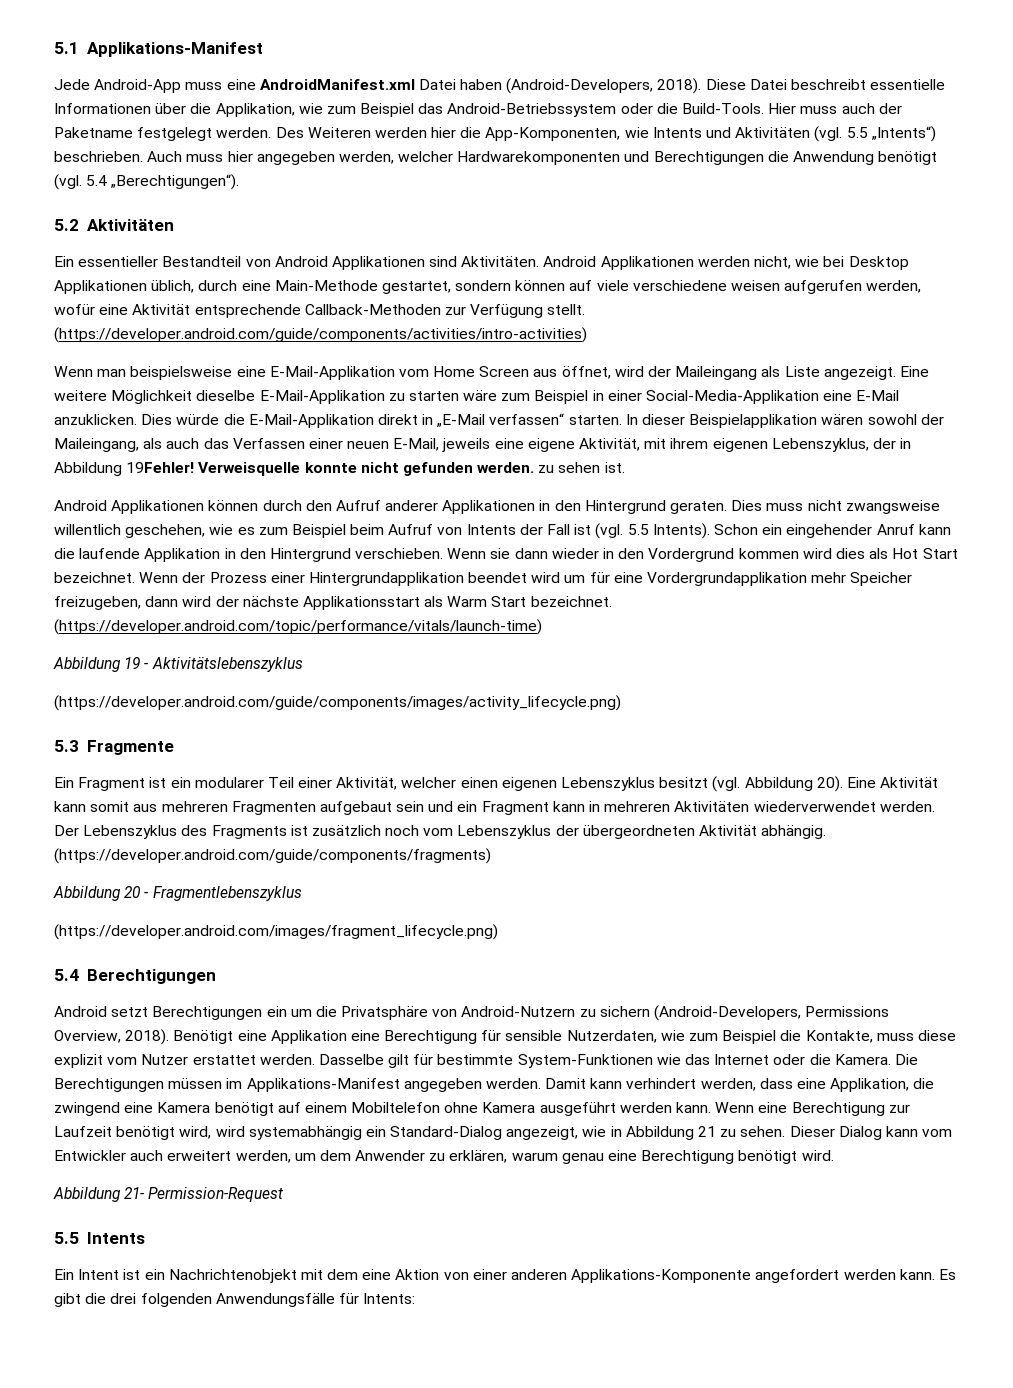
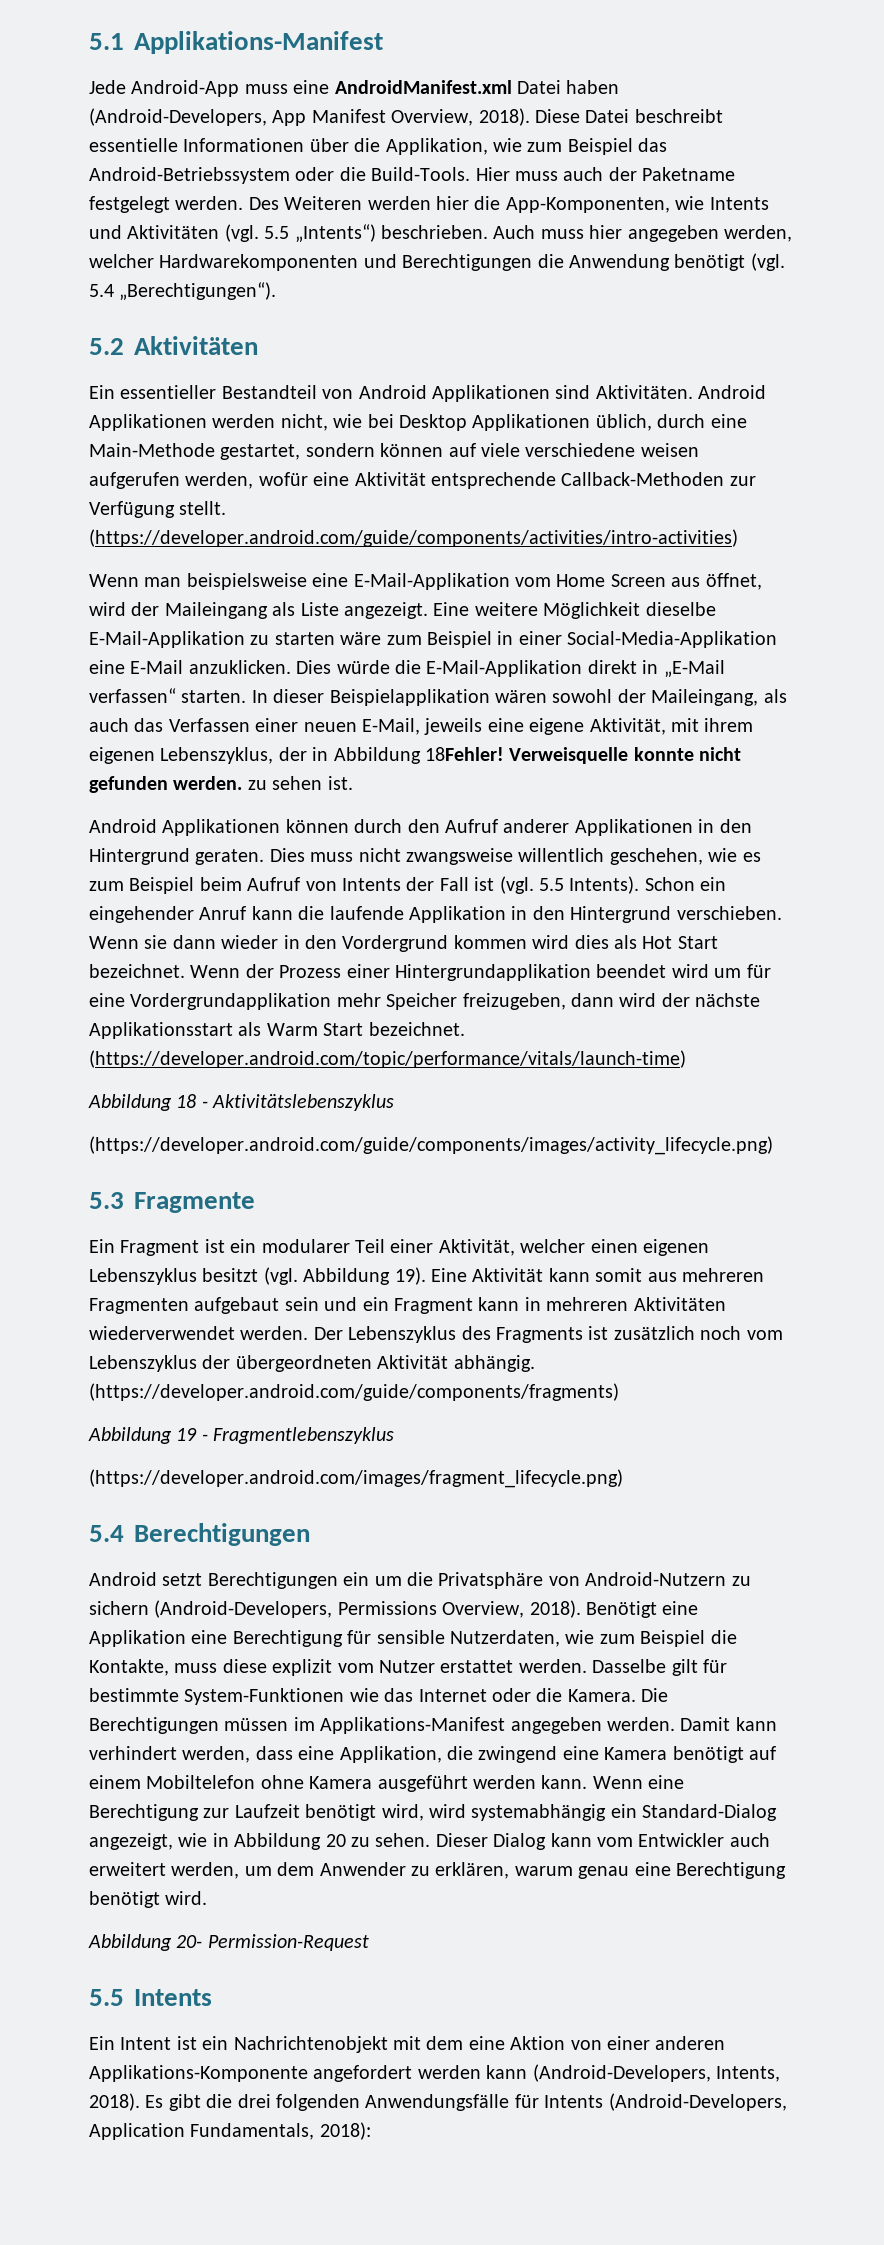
- Jede Android-App muss eine AndroidManifest.xml Datei haben (Android-Developers, 2018).
+ Jede Android-App muss eine AndroidManifest.xml Datei haben (Android-Developers, App Manifest Overview, 2018).
- In dieser Beispielapplikation wären sowohl der Maileingang, als auch das Verfassen einer neuen E-Mail, jeweils eine eigene Aktivität, mit ihrem eigenen Lebenszyklus, der in Abbildung 19Fehler!
+ In dieser Beispielapplikation wären sowohl der Maileingang, als auch das Verfassen einer neuen E-Mail, jeweils eine eigene Aktivität, mit ihrem eigenen Lebenszyklus, der in Abbildung 18Fehler!
- Abbildung 19 - Aktivitätslebenszyklus
+ Abbildung 18 - Aktivitätslebenszyklus
- Ein Fragment ist ein modularer Teil einer Aktivität, welcher einen eigenen Lebenszyklus besitzt (vgl. Abbildung 20).
+ Ein Fragment ist ein modularer Teil einer Aktivität, welcher einen eigenen Lebenszyklus besitzt (vgl. Abbildung 19).
- Abbildung 20 - Fragmentlebenszyklus
+ Abbildung 19 - Fragmentlebenszyklus
- Wenn eine Berechtigung zur Laufzeit benötigt wird, wird systemabhängig ein Standard-Dialog angezeigt, wie in Abbildung 21 zu sehen.
+ Wenn eine Berechtigung zur Laufzeit benötigt wird, wird systemabhängig ein Standard-Dialog angezeigt, wie in Abbildung 20 zu sehen.
- Abbildung 21- Permission-Request
+ Abbildung 20- Permission-Request
- Ein Intent ist ein Nachrichtenobjekt mit dem eine Aktion von einer anderen Applikations-Komponente angefordert werden kann.
+ Ein Intent ist ein Nachrichtenobjekt mit dem eine Aktion von einer anderen Applikations-Komponente angefordert werden kann (Android-Developers, Intents, 2018).
- Es gibt die drei folgenden Anwendungsfälle für Intents:
+ Es gibt die drei folgenden Anwendungsfälle für Intents (Android-Developers, Application Fundamentals, 2018):

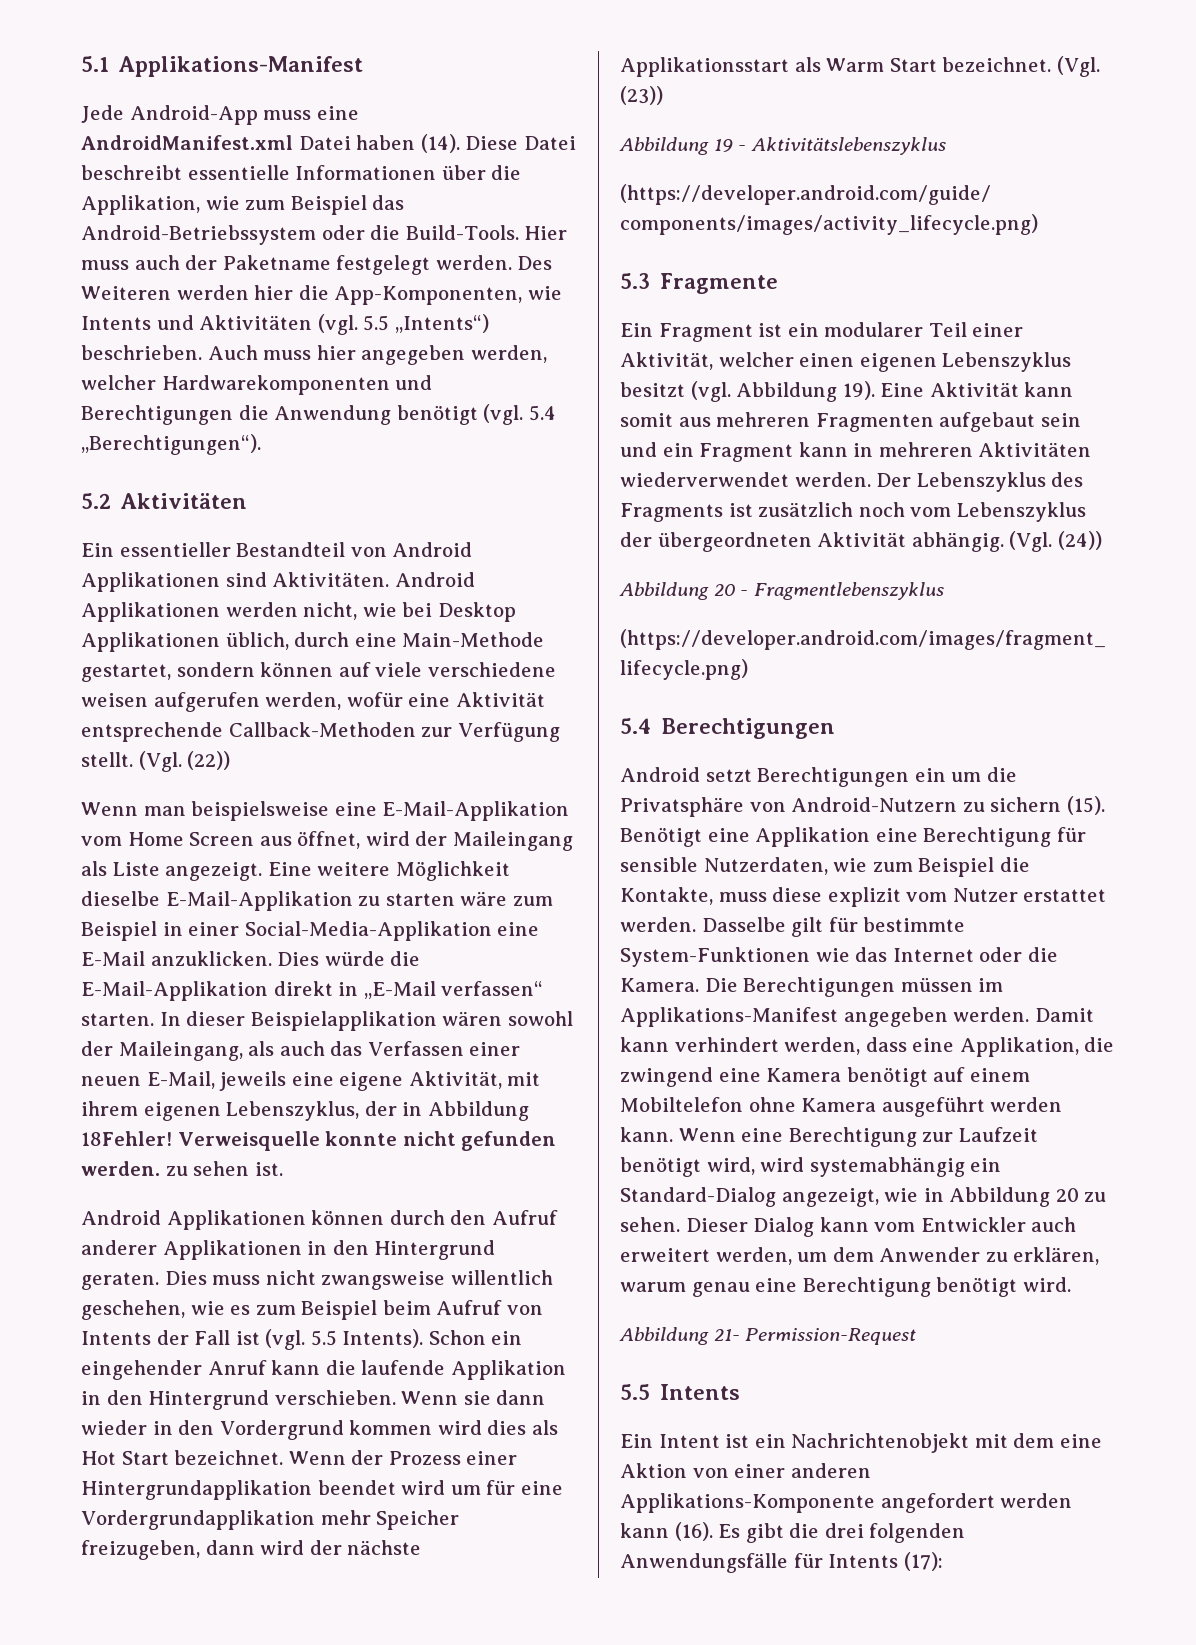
- Jede Android-App muss eine AndroidManifest.xml Datei haben (Android-Developers, App Manifest Overview, 2018).
+ Jede Android-App muss eine AndroidManifest.xml Datei haben (14).
- (https://developer.android.com/guide/components/activities/intro-activities)
+ (Vgl. (22))
- (https://developer.android.com/topic/performance/vitals/launch-time)
- Abbildung 18 - Aktivitätslebenszyklus
+ (Vgl. (23))
+ Abbildung 19 - Aktivitätslebenszyklus
- (https://developer.android.com/guide/components/fragments)
- Abbildung 19 - Fragmentlebenszyklus
+ (Vgl. (24))
+ Abbildung 20 - Fragmentlebenszyklus
- Android setzt Berechtigungen ein um die Privatsphäre von Android-Nutzern zu sichern (Android-Developers, Permissions Overview, 2018).
+ Android setzt Berechtigungen ein um die Privatsphäre von Android-Nutzern zu sichern (15).
- Abbildung 20- Permission-Request
+ Abbildung 21- Permission-Request
- Ein Intent ist ein Nachrichtenobjekt mit dem eine Aktion von einer anderen Applikations-Komponente angefordert werden kann (Android-Developers, Intents, 2018).
+ Ein Intent ist ein Nachrichtenobjekt mit dem eine Aktion von einer anderen Applikations-Komponente angefordert werden kann (16).
- Es gibt die drei folgenden Anwendungsfälle für Intents (Android-Developers, Application Fundamentals, 2018):
+ Es gibt die drei folgenden Anwendungsfälle für Intents (17):

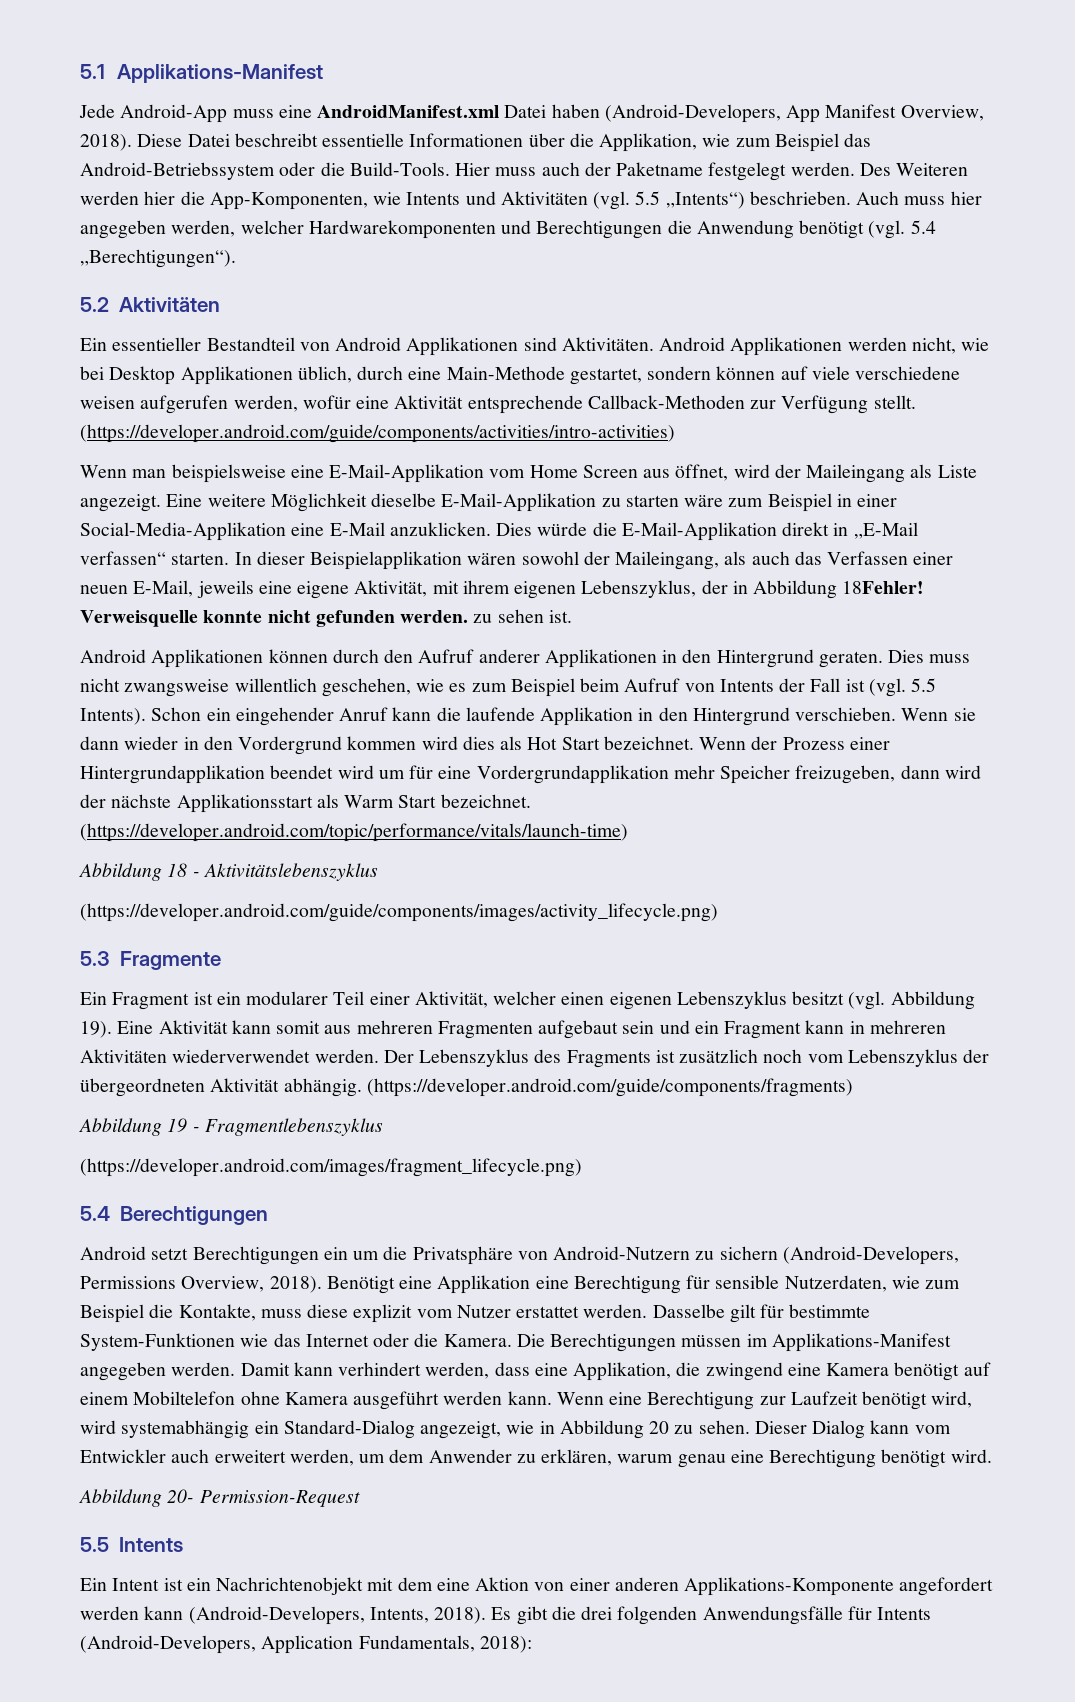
- Jede Android-App muss eine AndroidManifest.xml Datei haben (14).
+ Jede Android-App muss eine AndroidManifest.xml Datei haben (Android-Developers, App Manifest Overview, 2018).
- (Vgl. (22))
+ (https://developer.android.com/guide/components/activities/intro-activities)
- (Vgl. (23))
- Abbildung 19 - Aktivitätslebenszyklus
+ (https://developer.android.com/topic/performance/vitals/launch-time)
+ Abbildung 18 - Aktivitätslebenszyklus
- (Vgl. (24))
- Abbildung 20 - Fragmentlebenszyklus
+ (https://developer.android.com/guide/components/fragments)
+ Abbildung 19 - Fragmentlebenszyklus
- Android setzt Berechtigungen ein um die Privatsphäre von Android-Nutzern zu sichern (15).
+ Android setzt Berechtigungen ein um die Privatsphäre von Android-Nutzern zu sichern (Android-Developers, Permissions Overview, 2018).
- Abbildung 21- Permission-Request
+ Abbildung 20- Permission-Request
- Ein Intent ist ein Nachrichtenobjekt mit dem eine Aktion von einer anderen Applikations-Komponente angefordert werden kann (16).
+ Ein Intent ist ein Nachrichtenobjekt mit dem eine Aktion von einer anderen Applikations-Komponente angefordert werden kann (Android-Developers, Intents, 2018).
- Es gibt die drei folgenden Anwendungsfälle für Intents (17):
+ Es gibt die drei folgenden Anwendungsfälle für Intents (Android-Developers, Application Fundamentals, 2018):

